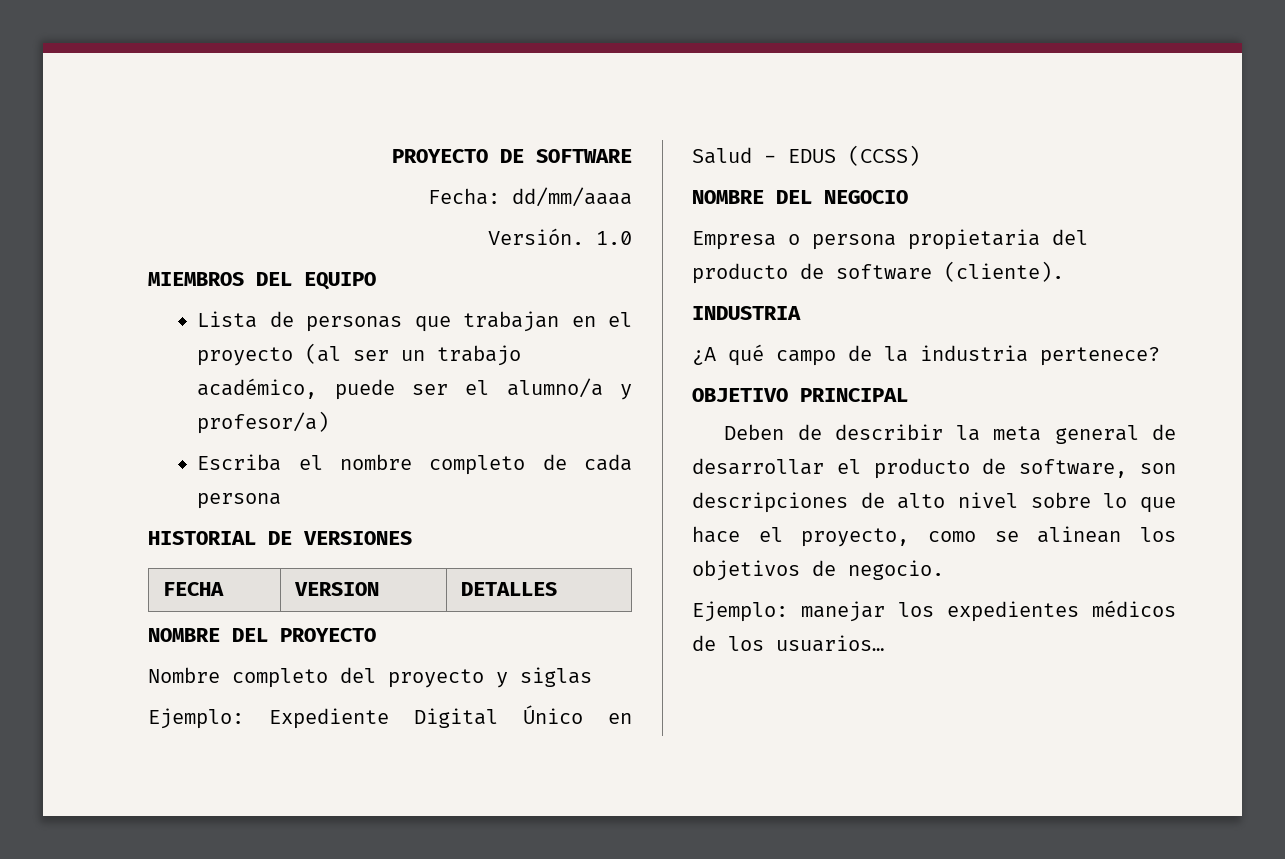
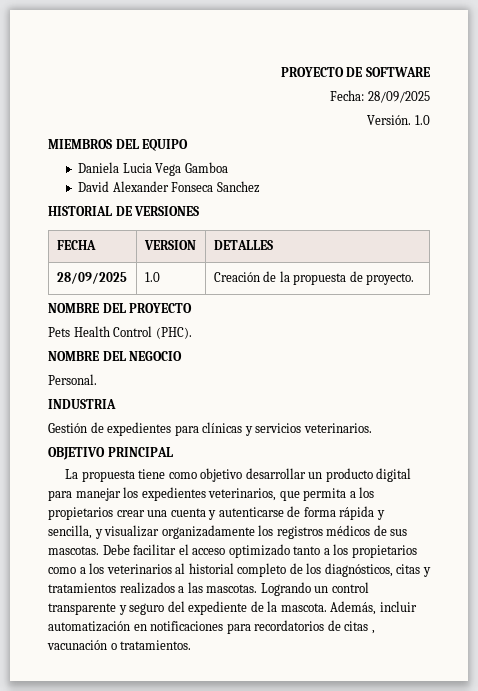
- Fecha: dd/mm/aaaa
+ Fecha: 28/09/2025
- Lista de personas que trabajan en el proyecto (al ser un trabajo académico, puede ser el alumno/a y profesor/a)
- Escriba el nombre completo de cada persona
+ Daniela Lucia Vega Gamboa
+ David Alexander Fonseca Sanchez
+ 28/09/2025 | 1.0 | Creación de la propuesta de proyecto.
  NOMBRE DEL PROYECTO
- Nombre completo del proyecto y siglas
- Ejemplo: Expediente Digital Único en Salud - EDUS (CCSS)
+ Pets Health Control (PHC).
  NOMBRE DEL NEGOCIO
- Empresa o persona propietaria del producto de software (cliente).
+ Personal.
  INDUSTRIA
- ¿A qué campo de la industria pertenece?
+ Gestión de expedientes para clínicas y servicios veterinarios.
  OBJETIVO PRINCIPAL
- Deben de describir la meta general de desarrollar el producto de software, son descripciones de alto nivel sobre lo que hace el proyecto, como se alinean los objetivos de negocio.
- Ejemplo: manejar los expedientes médicos de los usuarios…
+ La propuesta tiene como objetivo desarrollar un producto digital para manejar los expedientes veterinarios, que permita a los propietarios crear una cuenta y autenticarse de forma rápida y sencilla, y visualizar organizadamente los registros médicos de sus mascotas. Debe facilitar el acceso optimizado tanto a los propietarios como a los veterinarios al historial completo de los diagnósticos, citas y tratamientos realizados a las mascotas. Logrando un control transparente y seguro del expediente de la mascota. Además, incluir automatización en notificaciones para recordatorios de citas , vacunación o tratamientos.

